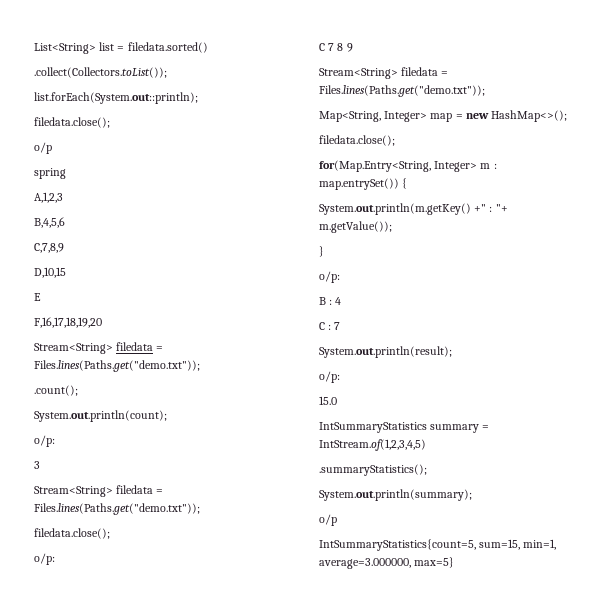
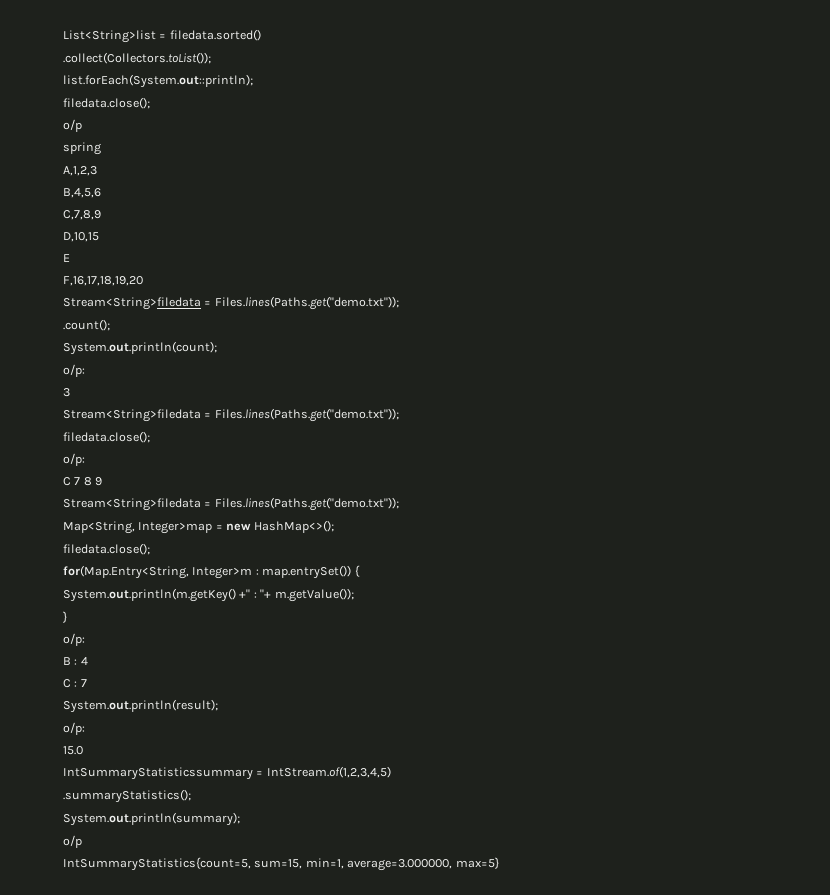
- List<String> list = filedata.sorted()
+ List<String>list = filedata.sorted()
  F,16,17,18,19,20
- Stream<String> filedata = Files.lines(Paths.get("demo.txt"));
+ Stream<String>filedata = Files.lines(Paths.get("demo.txt"));
  3
- Stream<String> filedata = Files.lines(Paths.get("demo.txt"));
+ Stream<String>filedata = Files.lines(Paths.get("demo.txt"));
  C 7 8 9
- Stream<String> filedata = Files.lines(Paths.get("demo.txt"));
+ Stream<String>filedata = Files.lines(Paths.get("demo.txt"));
- Map<String, Integer> map = new HashMap<>();
+ Map<String, Integer>map = new HashMap<>();
- for(Map.Entry<String, Integer> m : map.entrySet()) {
+ for(Map.Entry<String, Integer>m : map.entrySet()) {
- IntSummaryStatistics summary = IntStream.of(1,2,3,4,5)
+ IntSummaryStatisticssummary = IntStream.of(1,2,3,4,5)

